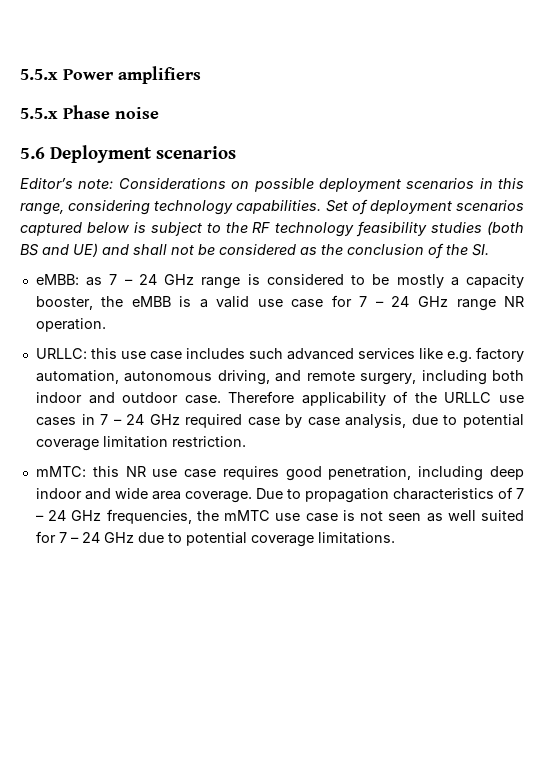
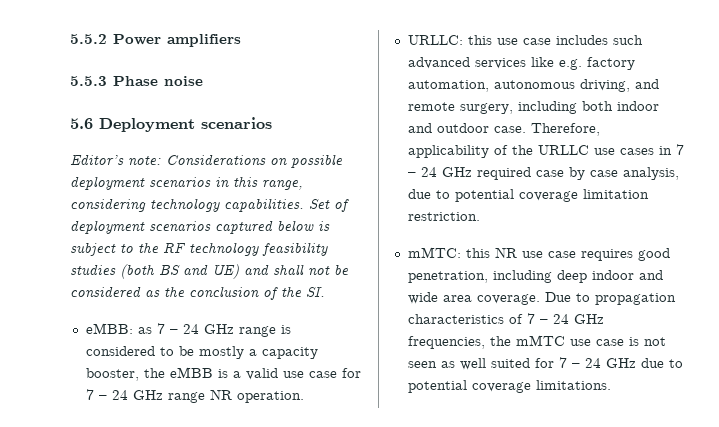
- 5.5.x Power amplifiers
+ 5.5.2 Power amplifiers
- 5.5.x Phase noise
+ 5.5.3 Phase noise
- Therefore applicability of the URLLC use cases in 7 – 24 GHz required case by case analysis, due to potential coverage limitation restriction.
+ Therefore, applicability of the URLLC use cases in 7 – 24 GHz required case by case analysis, due to potential coverage limitation restriction.

